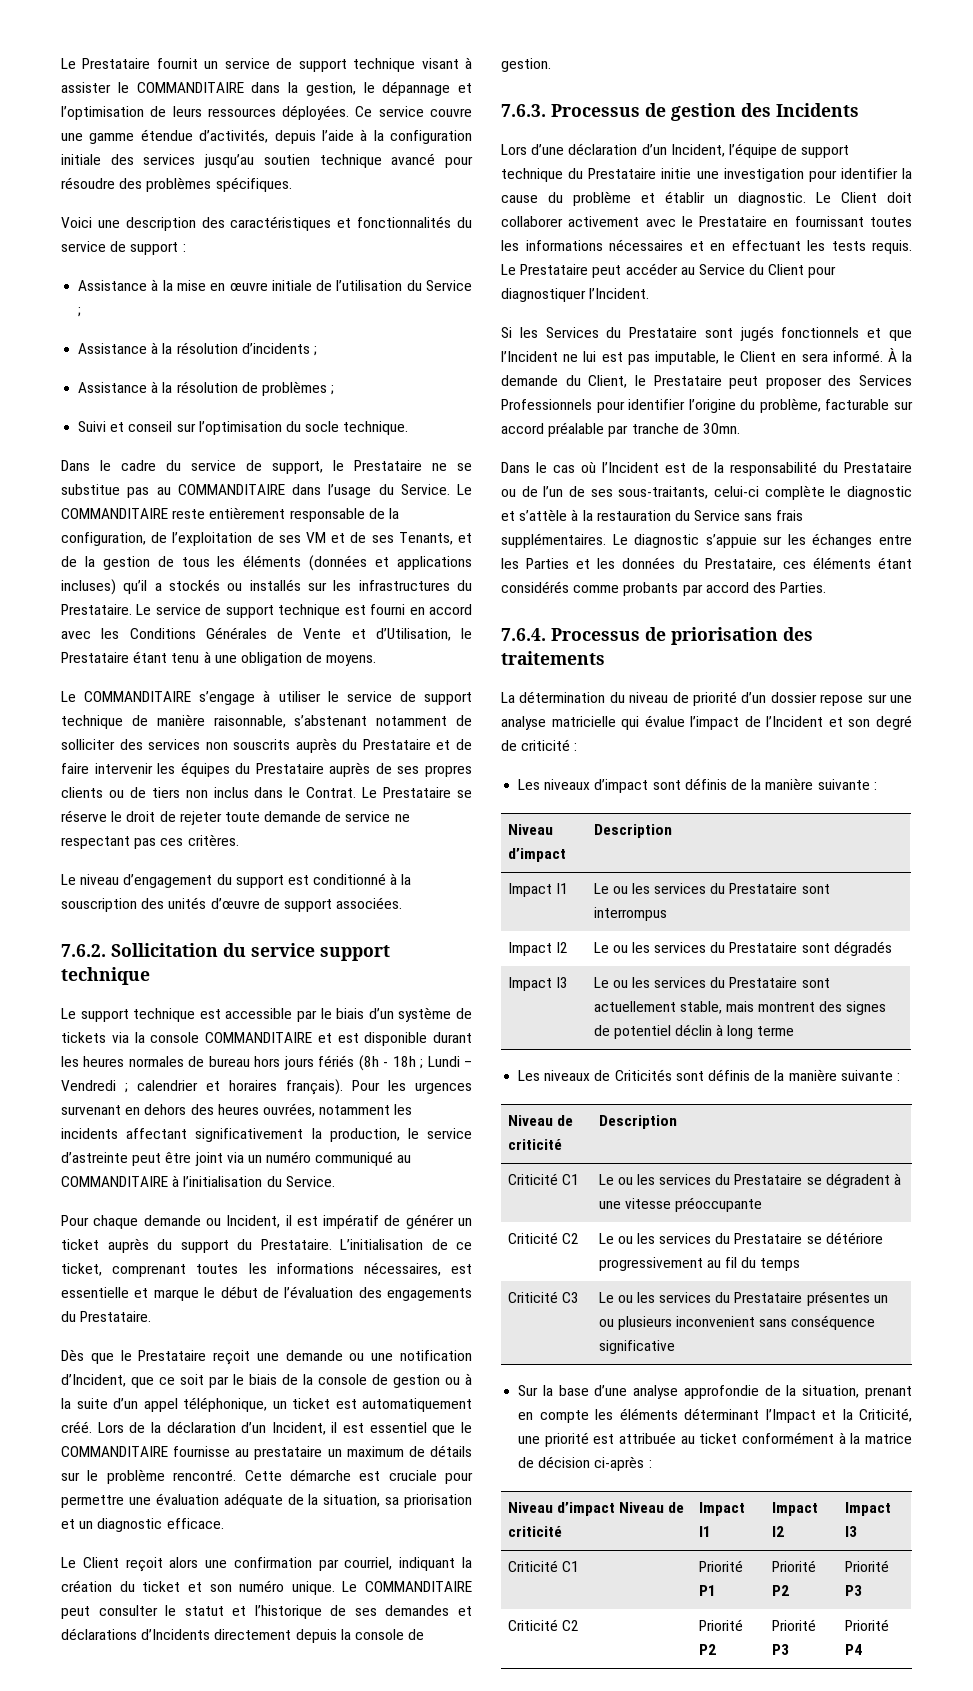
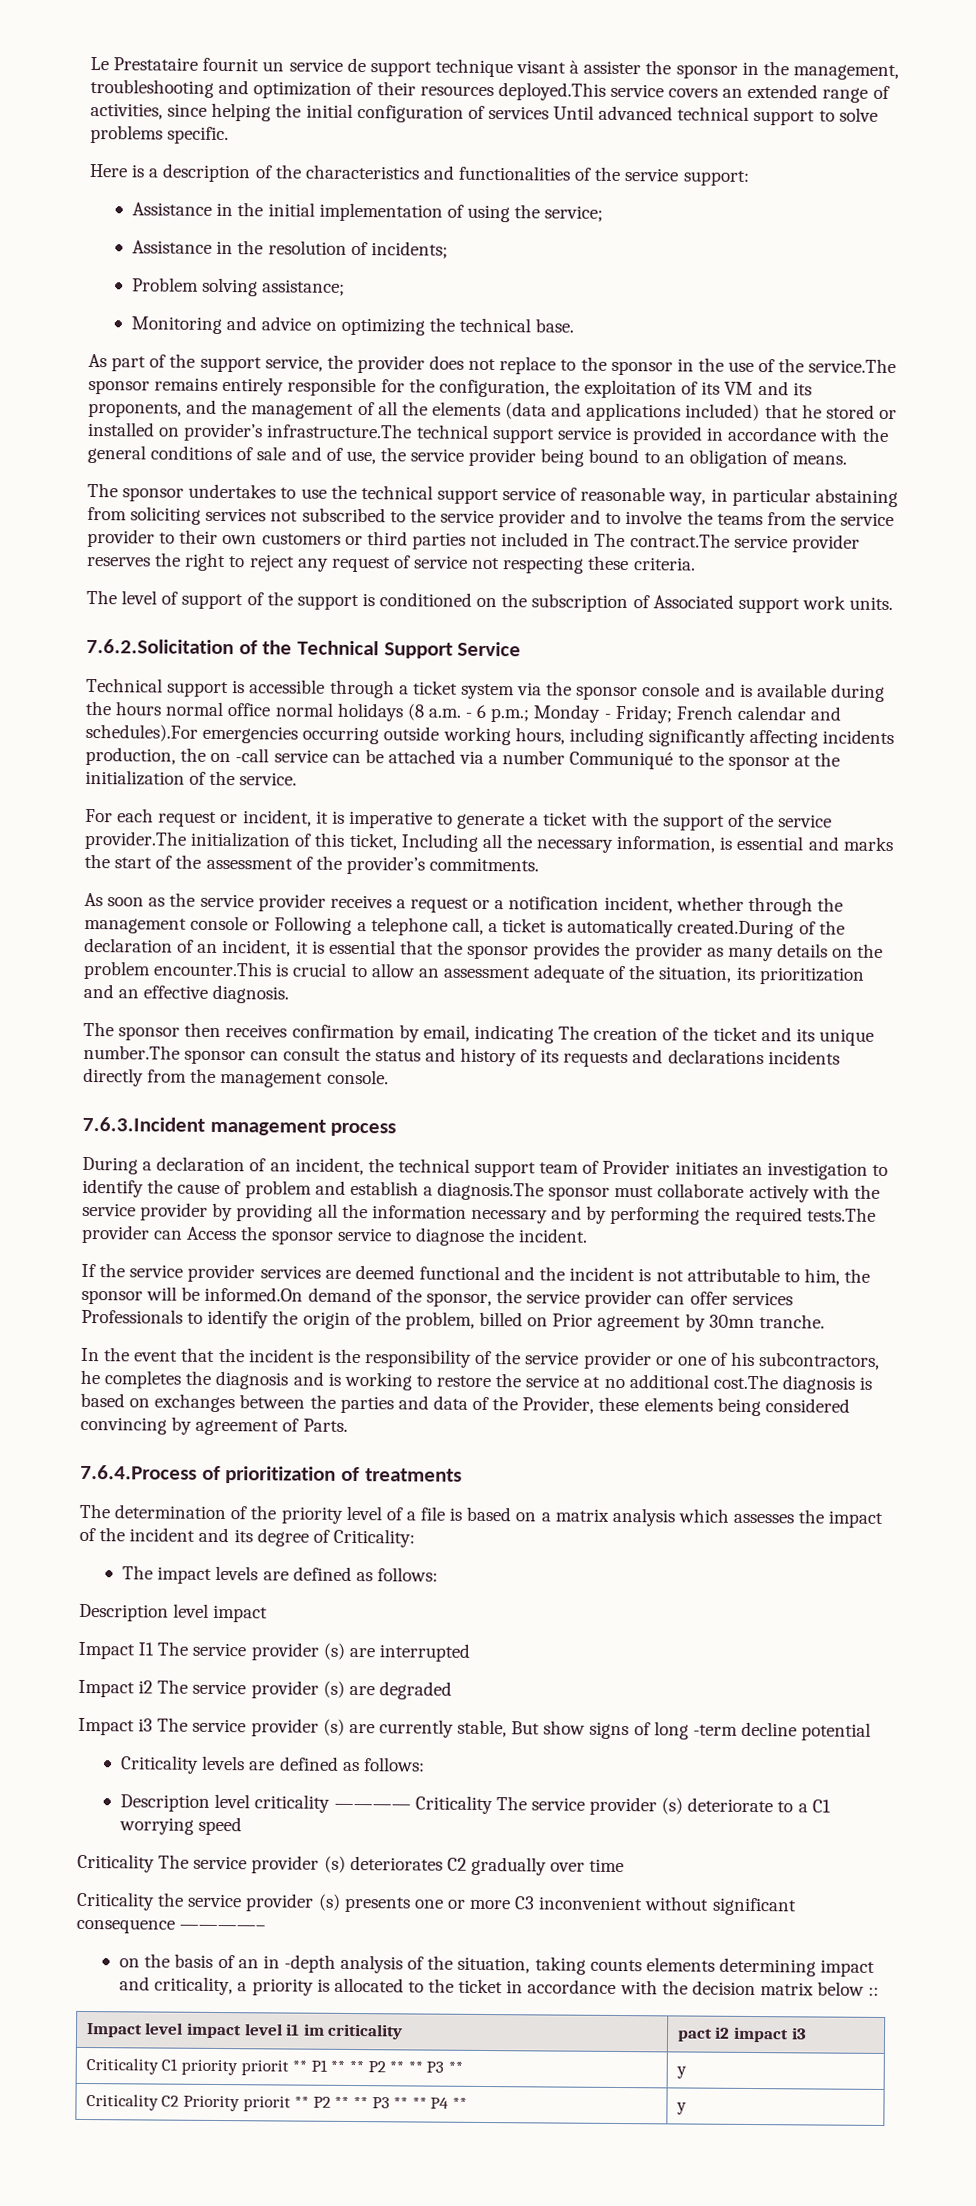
- Le Prestataire fournit un service de support technique visant à assister le COMMANDITAIRE dans la gestion, le dépannage et l’optimisation de leurs ressources déployées. Ce service couvre une gamme étendue d’activités, depuis l’aide à la configuration initiale des services jusqu’au soutien technique avancé pour résoudre des problèmes spécifiques.
- Voici une description des caractéristiques et fonctionnalités du service de support :
- Assistance à la mise en œuvre initiale de l’utilisation du Service ;
- Assistance à la résolution d’incidents ;
- Assistance à la résolution de problèmes ;
- Suivi et conseil sur l’optimisation du socle technique.
- Dans le cadre du service de support, le Prestataire ne se substitue pas au COMMANDITAIRE dans l’usage du Service. Le COMMANDITAIRE reste entièrement responsable de la configuration, de l’exploitation de ses VM et de ses Tenants, et de la gestion de tous les éléments (données et applications incluses) qu’il a stockés ou installés sur les infrastructures du Prestataire. Le service de support technique est fourni en accord avec les Conditions Générales de Vente et d’Utilisation, le Prestataire étant tenu à une obligation de moyens.
- Le COMMANDITAIRE s’engage à utiliser le service de support technique de manière raisonnable, s’abstenant notamment de solliciter des services non souscrits auprès du Prestataire et de faire intervenir les équipes du Prestataire auprès de ses propres clients ou de tiers non inclus dans le Contrat. Le Prestataire se réserve le droit de rejeter toute demande de service ne respectant pas ces critères.
- Le niveau d’engagement du support est conditionné à la souscription des unités d’œuvre de support associées.
- 7.6.2. Sollicitation du service support technique
- Le support technique est accessible par le biais d’un système de tickets via la console COMMANDITAIRE et est disponible durant les heures normales de bureau hors jours fériés (8h - 18h ; Lundi – Vendredi ; calendrier et horaires français). Pour les urgences survenant en dehors des heures ouvrées, notamment les incidents affectant significativement la production, le service d’astreinte peut être joint via un numéro communiqué au COMMANDITAIRE à l’initialisation du Service.
- Pour chaque demande ou Incident, il est impératif de générer un ticket auprès du support du Prestataire. L’initialisation de ce ticket, comprenant toutes les informations nécessaires, est essentielle et marque le début de l’évaluation des engagements du Prestataire.
- Dès que le Prestataire reçoit une demande ou une notification d’Incident, que ce soit par le biais de la console de gestion ou à la suite d’un appel téléphonique, un ticket est automatiquement créé. Lors de la déclaration d’un Incident, il est essentiel que le COMMANDITAIRE fournisse au prestataire un maximum de détails sur le problème rencontré. Cette démarche est cruciale pour permettre une évaluation adéquate de la situation, sa priorisation et un diagnostic efficace.
- Le Client reçoit alors une confirmation par courriel, indiquant la création du ticket et son numéro unique. Le COMMANDITAIRE peut consulter le statut et l’historique de ses demandes et déclarations d’Incidents directement depuis la console de gestion.
- 7.6.3. Processus de gestion des Incidents
- Lors d’une déclaration d’un Incident, l’équipe de support technique du Prestataire initie une investigation pour identifier la cause du problème et établir un diagnostic. Le Client doit collaborer activement avec le Prestataire en fournissant toutes les informations nécessaires et en effectuant les tests requis. Le Prestataire peut accéder au Service du Client pour diagnostiquer l’Incident.
- Si les Services du Prestataire sont jugés fonctionnels et que l’Incident ne lui est pas imputable, le Client en sera informé. À la demande du Client, le Prestataire peut proposer des Services Professionnels pour identifier l’origine du problème, facturable sur accord préalable par tranche de 30mn.
- Dans le cas où l’Incident est de la responsabilité du Prestataire ou de l’un de ses sous-traitants, celui-ci complète le diagnostic et s’attèle à la restauration du Service sans frais supplémentaires. Le diagnostic s’appuie sur les échanges entre les Parties et les données du Prestataire, ces éléments étant considérés comme probants par accord des Parties.
- 7.6.4. Processus de priorisation des traitements
- La détermination du niveau de priorité d’un dossier repose sur une analyse matricielle qui évalue l’impact de l’Incident et son degré de criticité :
- Les niveaux d’impact sont définis de la manière suivante :
- Niveau d’impact | Description
- Impact I1 | Le ou les services du Prestataire sont interrompus
- Impact I2 | Le ou les services du Prestataire sont dégradés
- Impact I3 | Le ou les services du Prestataire sont actuellement stable, mais montrent des signes de potentiel déclin à long terme
- Les niveaux de Criticités sont définis de la manière suivante :
- Niveau de criticité | Description
- Criticité C1 | Le ou les services du Prestataire se dégradent à une vitesse préoccupante
- Criticité C2 | Le ou les services du Prestataire se détériore progressivement au fil du temps
- Criticité C3 | Le ou les services du Prestataire présentes un ou plusieurs inconvenient sans conséquence significative
- Sur la base d’une analyse approfondie de la situation, prenant en compte les éléments déterminant l’Impact et la Criticité, une priorité est attribuée au ticket conformément à la matrice de décision ci-après :
- Niveau d’impact Niveau de criticité | Impact I1 | Impact I2 | Impact I3
- Criticité C1 | Priorité P1 | Priorité P2 | Priorité P3
- Criticité C2 | Priorité P2 | Priorité P3 | Priorité P4
+ Le Prestataire fournit un service de support technique visant à assister the sponsor in the management, troubleshooting and optimization of their resources deployed.This service covers an extended range of activities, since helping the initial configuration of services Until advanced technical support to solve problems specific.
+ Here is a description of the characteristics and functionalities of the service support:
+ Assistance in the initial implementation of using the service;
+ Assistance in the resolution of incidents;
+ Problem solving assistance;
+ Monitoring and advice on optimizing the technical base.
+ As part of the support service, the provider does not replace to the sponsor in the use of the service.The sponsor remains entirely responsible for the configuration, the exploitation of its VM and its proponents, and the management of all the elements (data and applications included) that he stored or installed on provider’s infrastructure.The technical support service is provided in accordance with the general conditions of sale and of use, the service provider being bound to an obligation of means.
+ The sponsor undertakes to use the technical support service of reasonable way, in particular abstaining from soliciting services not subscribed to the service provider and to involve the teams from the service provider to their own customers or third parties not included in The contract.The service provider reserves the right to reject any request of service not respecting these criteria.
+ The level of support of the support is conditioned on the subscription of Associated support work units.
+ 7.6.2.Solicitation of the Technical Support Service
+ Technical support is accessible through a ticket system via the sponsor console and is available during the hours normal office normal holidays (8 a.m. - 6 p.m.; Monday - Friday; French calendar and schedules).For emergencies occurring outside working hours, including significantly affecting incidents production, the on -call service can be attached via a number Communiqué to the sponsor at the initialization of the service.
+ For each request or incident, it is imperative to generate a ticket with the support of the service provider.The initialization of this ticket, Including all the necessary information, is essential and marks the start of the assessment of the provider’s commitments.
+ As soon as the service provider receives a request or a notification incident, whether through the management console or Following a telephone call, a ticket is automatically created.During of the declaration of an incident, it is essential that the sponsor provides the provider as many details on the problem encounter.This is crucial to allow an assessment adequate of the situation, its prioritization and an effective diagnosis.
+ The sponsor then receives confirmation by email, indicating The creation of the ticket and its unique number.The sponsor can consult the status and history of its requests and declarations incidents directly from the management console.
+ 7.6.3.Incident management process
+ During a declaration of an incident, the technical support team of Provider initiates an investigation to identify the cause of problem and establish a diagnosis.The sponsor must collaborate actively with the service provider by providing all the information necessary and by performing the required tests.The provider can Access the sponsor service to diagnose the incident.
+ If the service provider services are deemed functional and the incident is not attributable to him, the sponsor will be informed.On demand of the sponsor, the service provider can offer services Professionals to identify the origin of the problem, billed on Prior agreement by 30mn tranche.
+ In the event that the incident is the responsibility of the service provider or one of his subcontractors, he completes the diagnosis and is working to restore the service at no additional cost.The diagnosis is based on exchanges between the parties and data of the Provider, these elements being considered convincing by agreement of Parts.
+ 7.6.4.Process of prioritization of treatments
+ The determination of the priority level of a file is based on a matrix analysis which assesses the impact of the incident and its degree of Criticality:
+ The impact levels are defined as follows:
+ Description level impact
+ Impact I1 The service provider (s) are interrupted
+ Impact i2 The service provider (s) are degraded
+ Impact i3 The service provider (s) are currently stable, But show signs of long -term decline potential
+ Criticality levels are defined as follows:
+ Description level criticality ———— Criticality The service provider (s) deteriorate to a C1 worrying speed
+ Criticality The service provider (s) deteriorates C2 gradually over time
+ Criticality the service provider (s) presents one or more C3 inconvenient without significant consequence ————–
+ on the basis of an in -depth analysis of the situation, taking counts elements determining impact and criticality, a priority is allocated to the ticket in accordance with the decision matrix below ::
+ Impact level impact level i1 im criticality | pact i2 impact i3
+ Criticality C1 priority priorit ** P1 ** ** P2 ** ** P3 ** | y
+ Criticality C2 Priority priorit ** P2 ** ** P3 ** ** P4 ** | y

